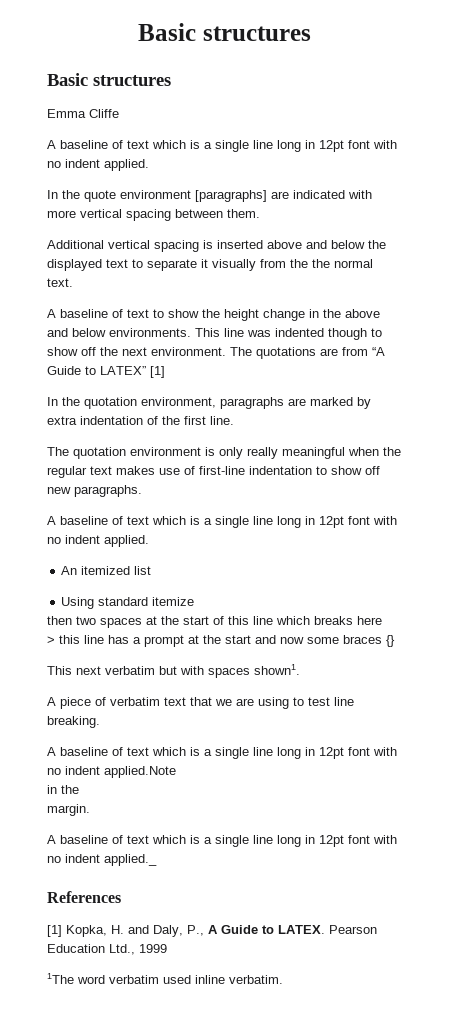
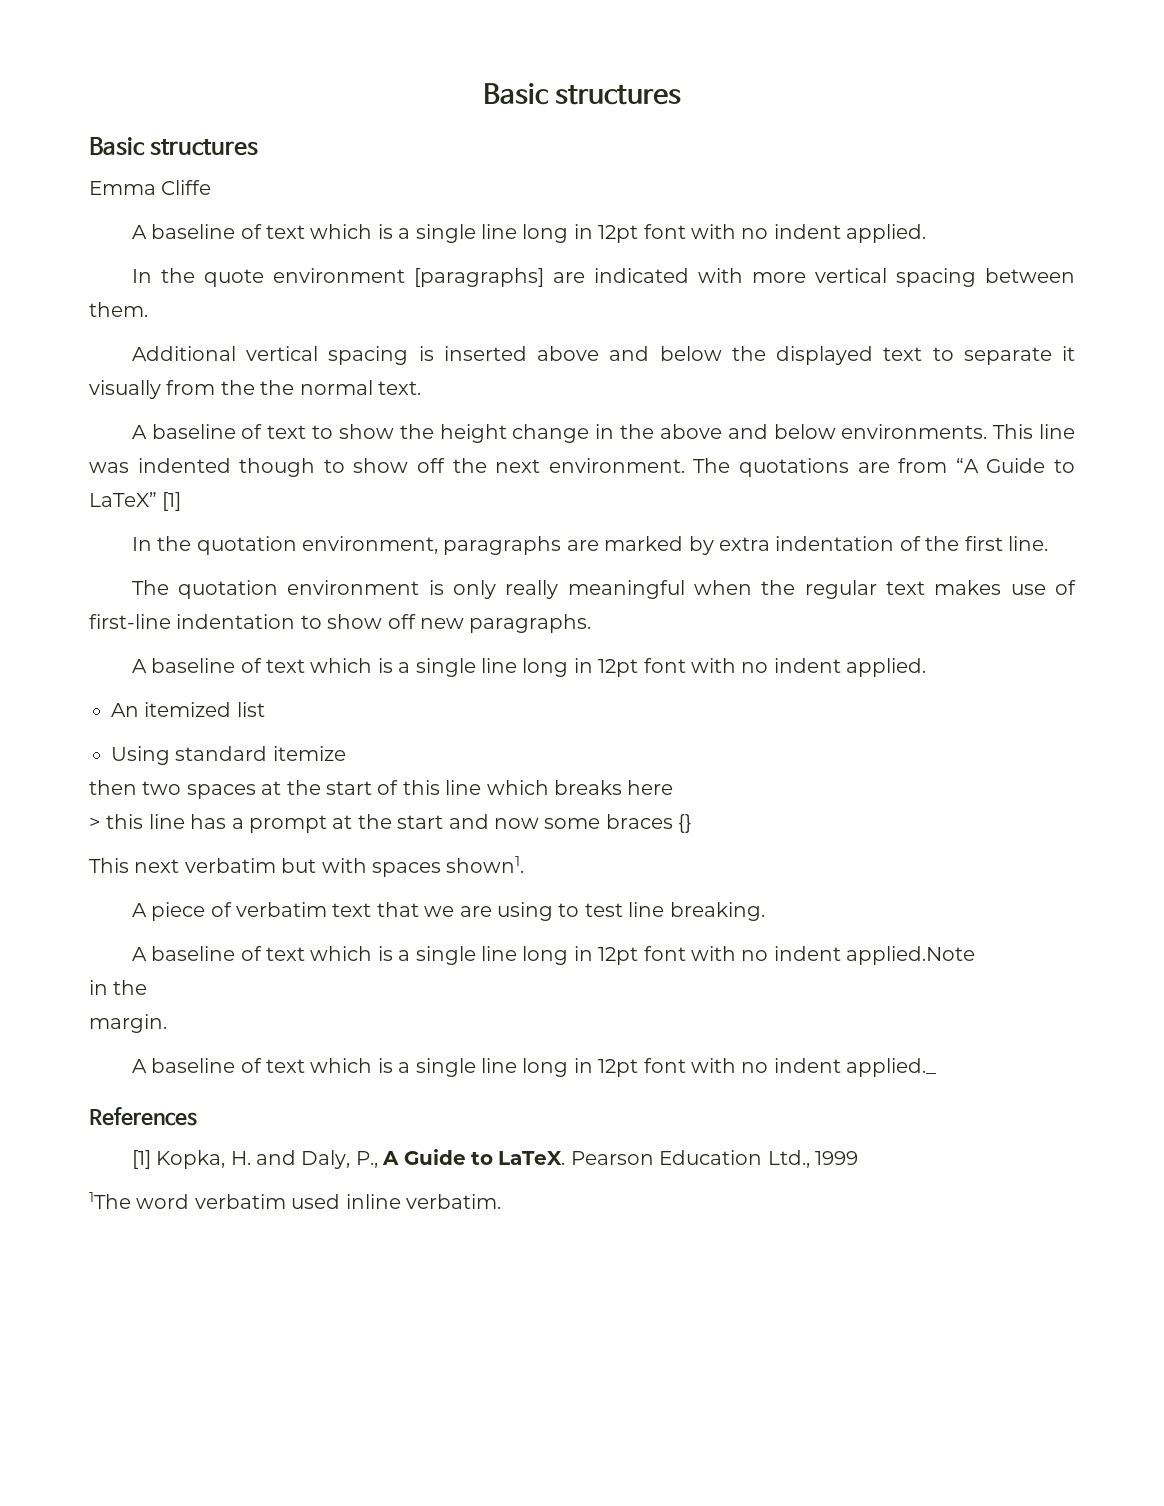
- The quotations are from “A Guide to LATEX” [1]
+ The quotations are from “A Guide to LaTeX” [1]
- [1] Kopka, H. and Daly, P., A Guide to LATEX.
+ [1] Kopka, H. and Daly, P., A Guide to LaTeX.

